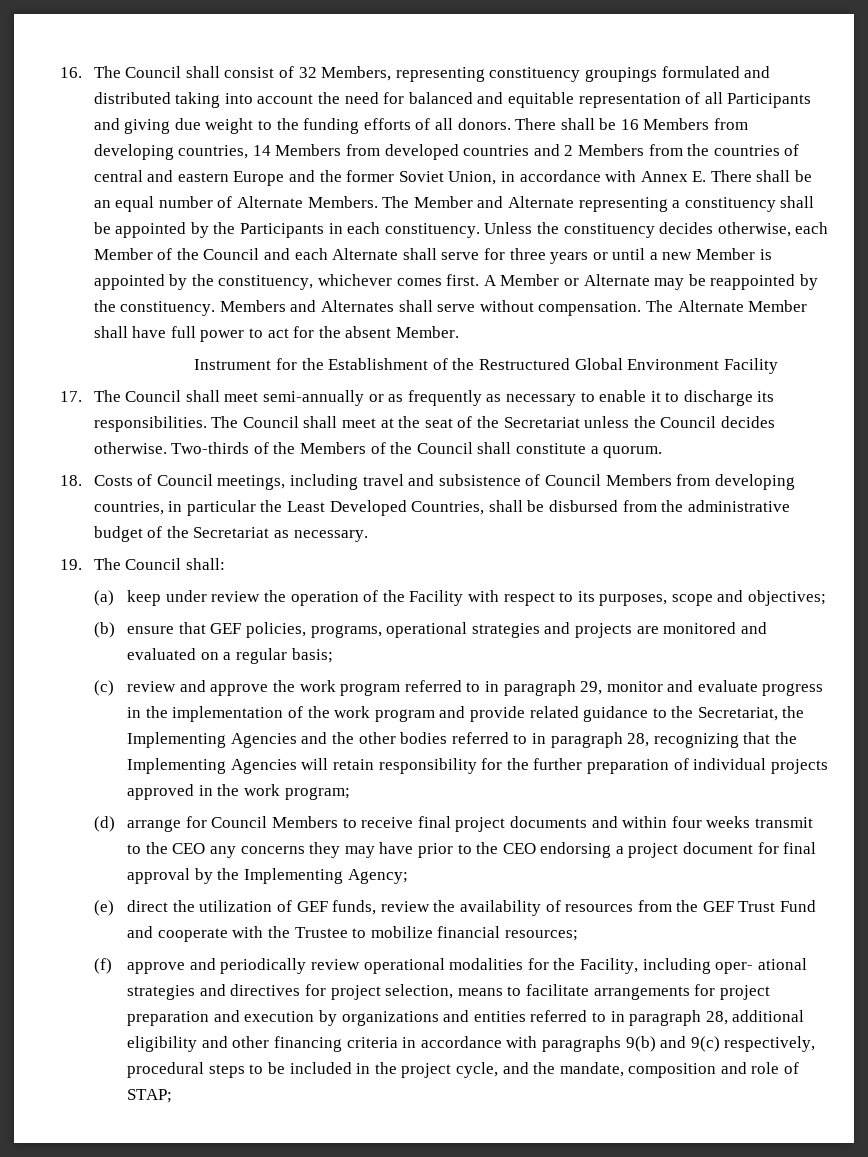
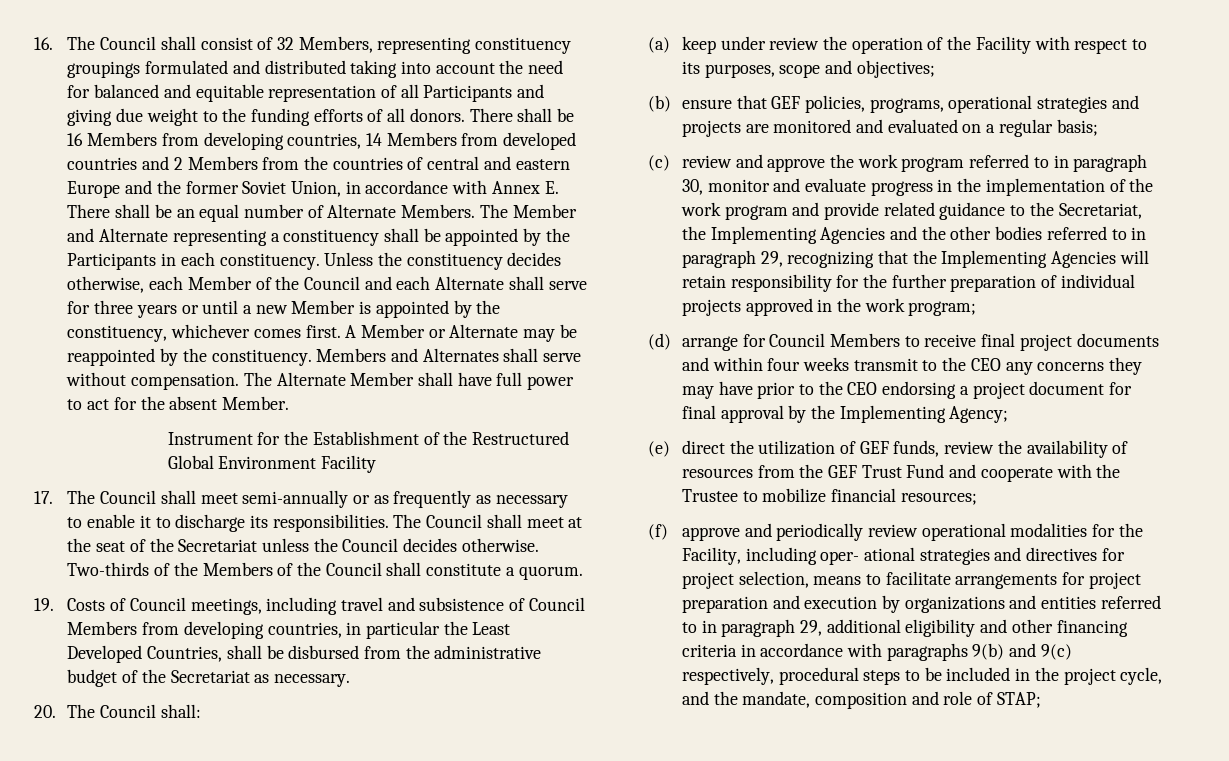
- 18. Costs of Council meetings, including travel and subsistence of Council Members from developing countries, in particular the Least Developed Countries, shall be disbursed from the administrative budget of the Secretariat as necessary.
+ 19. Costs of Council meetings, including travel and subsistence of Council Members from developing countries, in particular the Least Developed Countries, shall be disbursed from the administrative budget of the Secretariat as necessary.
- 19. The Council shall:
+ 20. The Council shall:
- (c) review and approve the work program referred to in paragraph 29, monitor and evaluate progress in the implementation of the work program and provide related guidance to the Secretariat, the Implementing Agencies and the other bodies referred to in paragraph 28, recognizing that the Implementing Agencies will retain responsibility for the further preparation of individual projects approved in the work program;
+ (c) review and approve the work program referred to in paragraph 30, monitor and evaluate progress in the implementation of the work program and provide related guidance to the Secretariat, the Implementing Agencies and the other bodies referred to in paragraph 29, recognizing that the Implementing Agencies will retain responsibility for the further preparation of individual projects approved in the work program;
- (f) approve and periodically review operational modalities for the Facility, including oper- ational strategies and directives for project selection, means to facilitate arrangements for project preparation and execution by organizations and entities referred to in paragraph 28, additional eligibility and other financing criteria in accordance with paragraphs 9(b) and 9(c) respectively, procedural steps to be included in the project cycle, and the mandate, composition and role of STAP;
+ (f) approve and periodically review operational modalities for the Facility, including oper- ational strategies and directives for project selection, means to facilitate arrangements for project preparation and execution by organizations and entities referred to in paragraph 29, additional eligibility and other financing criteria in accordance with paragraphs 9(b) and 9(c) respectively, procedural steps to be included in the project cycle, and the mandate, composition and role of STAP;

